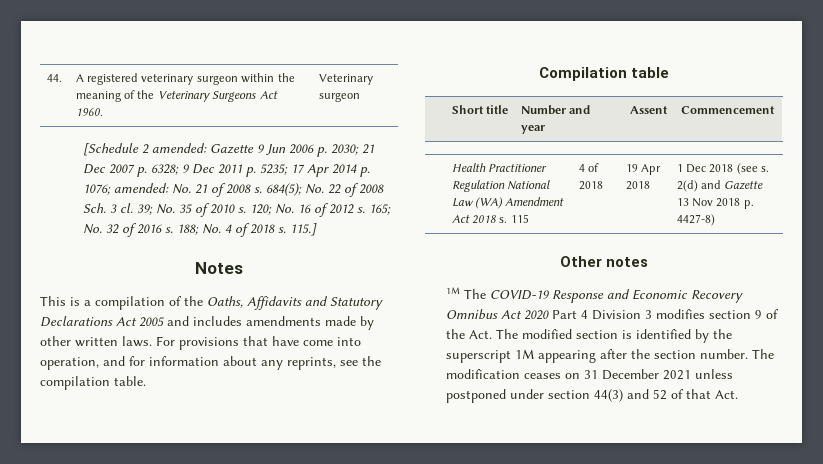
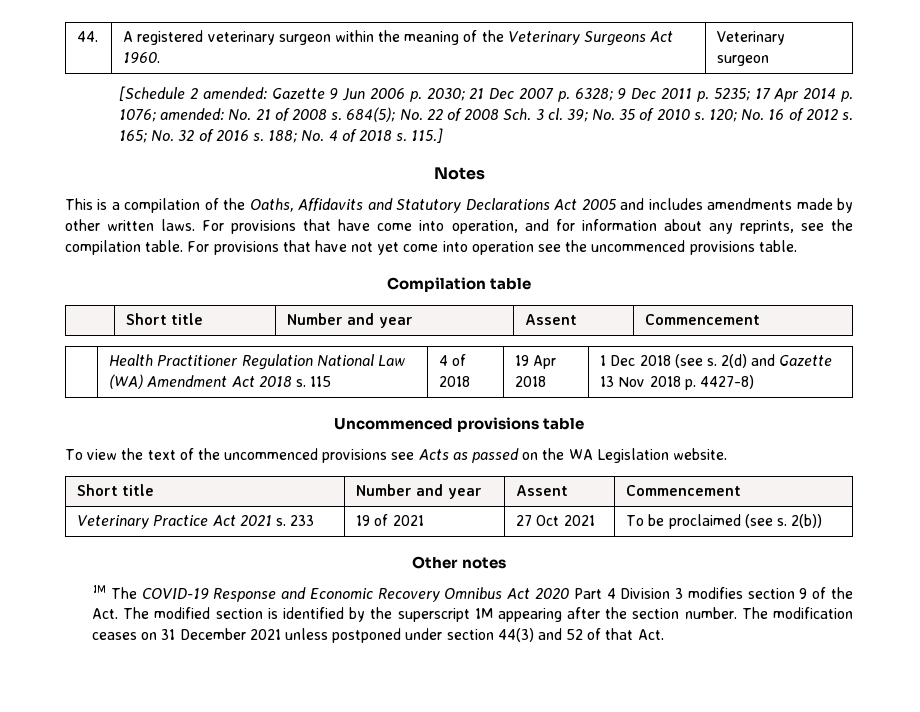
+ For provisions that have not yet come into operation see the uncommenced provisions table.
+ Uncommenced provisions table
+ To view the text of the uncommenced provisions see Acts as passed on the WA Legislation website.
+ Short title | Number and year | Assent | Commencement
+ Veterinary Practice Act 2021 s. 233 | 19 of 2021 | 27 Oct 2021 | To be proclaimed (see s. 2(b))

